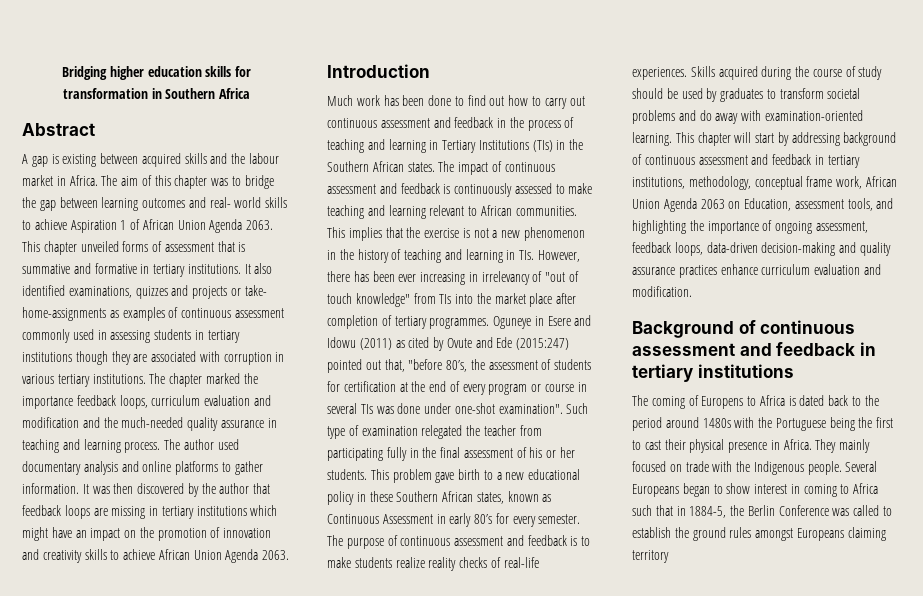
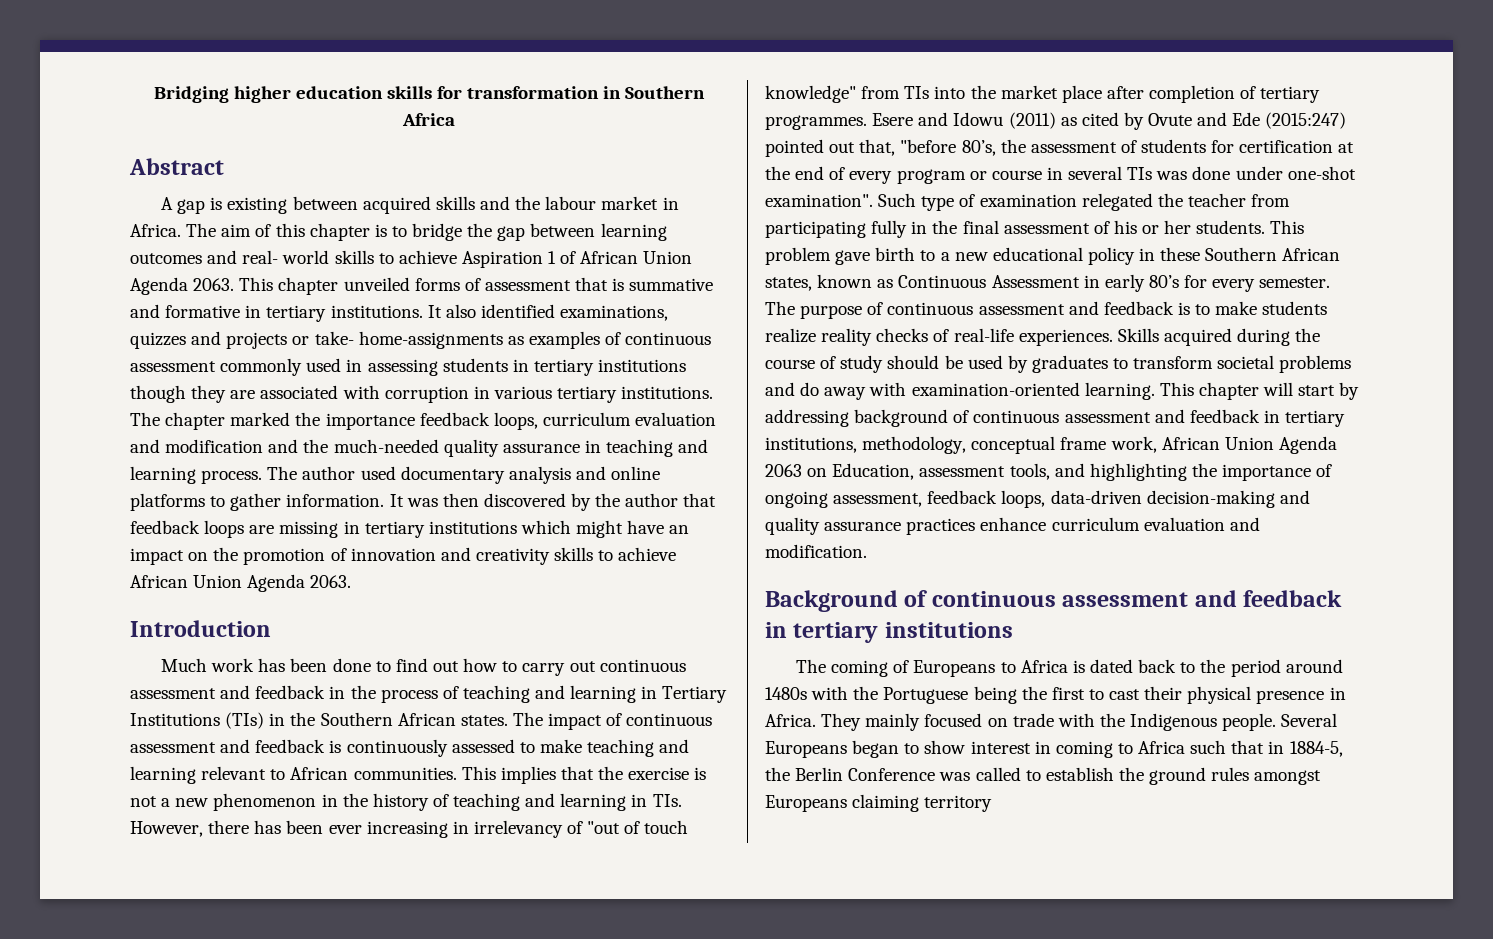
- The aim of this chapter was to bridge the gap between learning outcomes and real- world skills to achieve Aspiration 1 of African Union Agenda 2063.
+ The aim of this chapter is to bridge the gap between learning outcomes and real- world skills to achieve Aspiration 1 of African Union Agenda 2063.
- Oguneye in Esere and Idowu (2011) as cited by Ovute and Ede (2015:247) pointed out that, "before 80’s, the assessment of students for certification at the end of every program or course in several TIs was done under one-shot examination".
+ Esere and Idowu (2011) as cited by Ovute and Ede (2015:247) pointed out that, "before 80’s, the assessment of students for certification at the end of every program or course in several TIs was done under one-shot examination".
- The coming of Europens to Africa is dated back to the period around 1480s with the Portuguese being the first to cast their physical presence in Africa.
+ The coming of Europeans to Africa is dated back to the period around 1480s with the Portuguese being the first to cast their physical presence in Africa.

